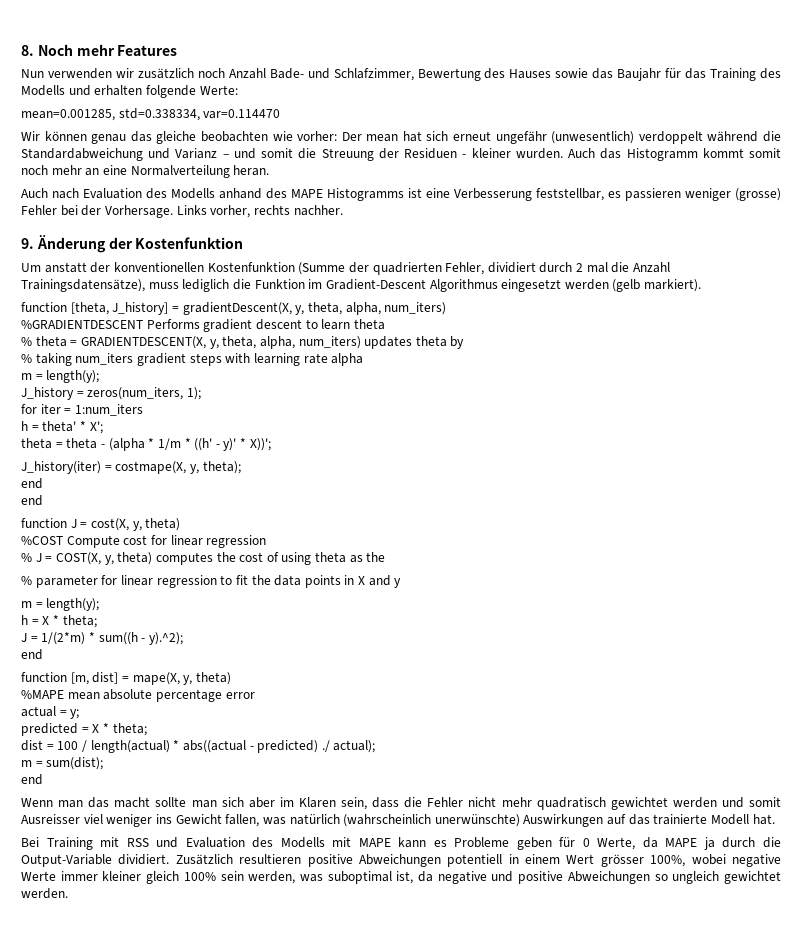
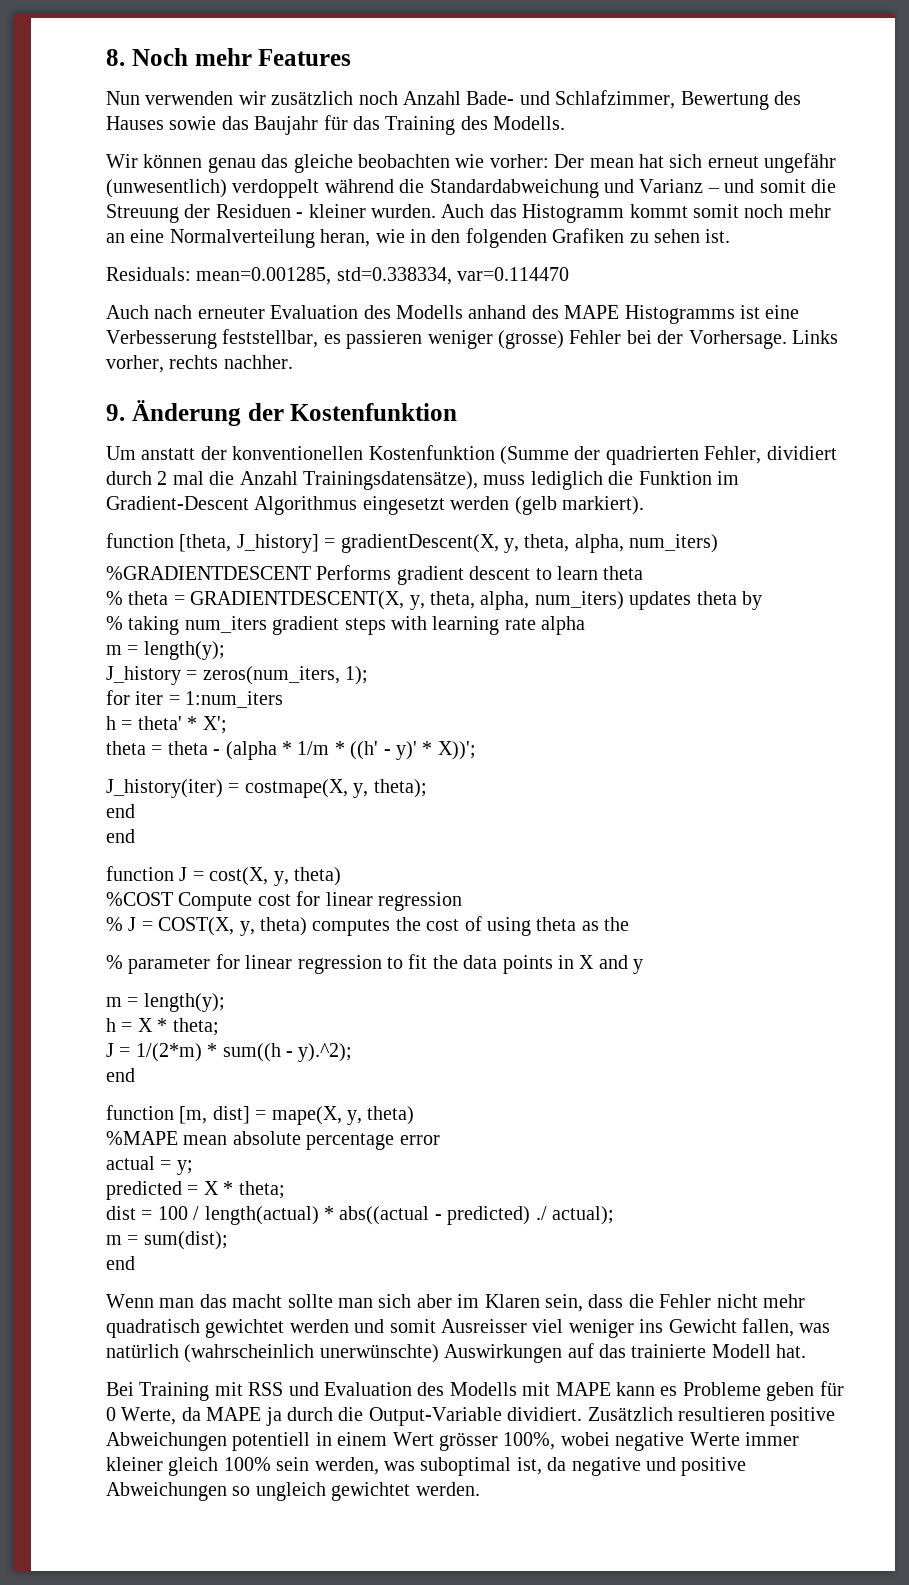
- Nun verwenden wir zusätzlich noch Anzahl Bade- und Schlafzimmer, Bewertung des Hauses sowie das Baujahr für das Training des Modells und erhalten folgende Werte:
- mean=0.001285, std=0.338334, var=0.114470
+ Nun verwenden wir zusätzlich noch Anzahl Bade- und Schlafzimmer, Bewertung des Hauses sowie das Baujahr für das Training des Modells.
- Auch das Histogramm kommt somit noch mehr an eine Normalverteilung heran.
+ Auch das Histogramm kommt somit noch mehr an eine Normalverteilung heran, wie in den folgenden Grafiken zu sehen ist.
+ Residuals: mean=0.001285, std=0.338334, var=0.114470
- Auch nach Evaluation des Modells anhand des MAPE Histogramms ist eine Verbesserung feststellbar, es passieren weniger (grosse) Fehler bei der Vorhersage.
+ Auch nach erneuter Evaluation des Modells anhand des MAPE Histogramms ist eine Verbesserung feststellbar, es passieren weniger (grosse) Fehler bei der Vorhersage.

